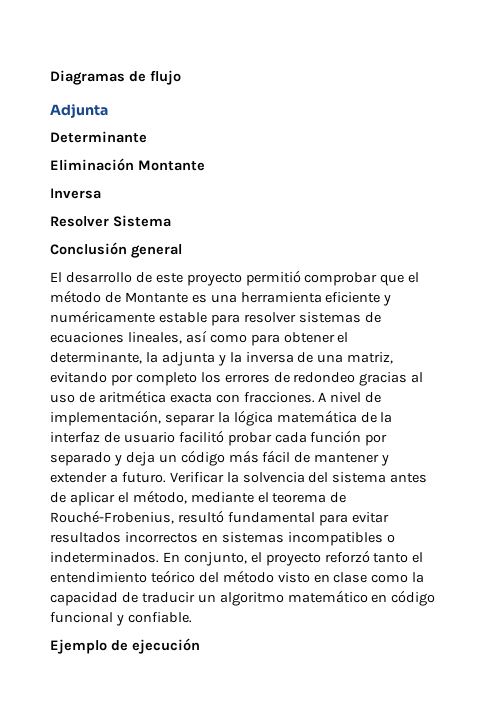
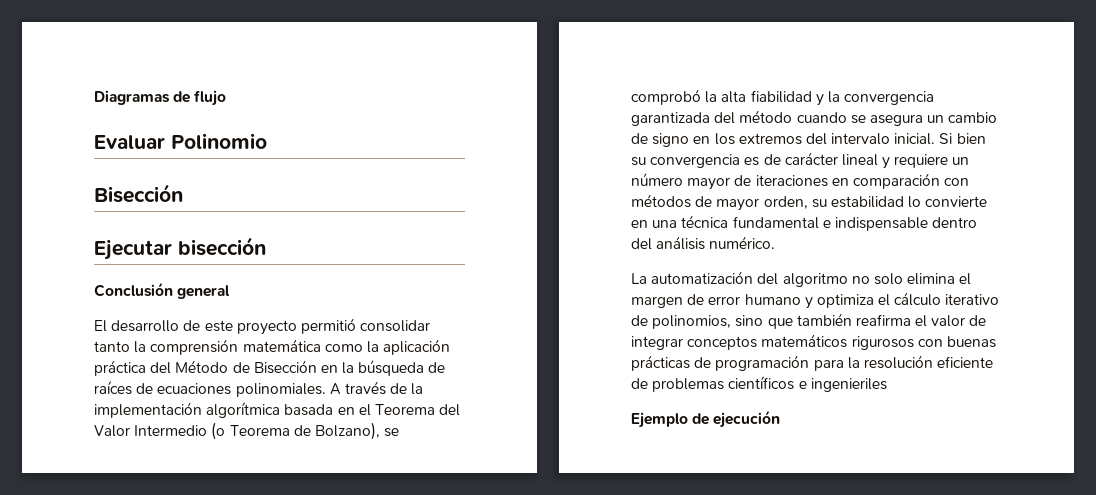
- Adjunta
- Determinante
- Eliminación Montante
- Inversa
- Resolver Sistema
+ Evaluar Polinomio
+ Bisección
+ Ejecutar bisección
- El desarrollo de este proyecto permitió comprobar que el método de Montante es una herramienta eficiente y numéricamente estable para resolver sistemas de ecuaciones lineales, así como para obtener el determinante, la adjunta y la inversa de una matriz, evitando por completo los errores de redondeo gracias al uso de aritmética exacta con fracciones. A nivel de implementación, separar la lógica matemática de la interfaz de usuario facilitó probar cada función por separado y deja un código más fácil de mantener y extender a futuro. Verificar la solvencia del sistema antes de aplicar el método, mediante el teorema de Rouché-Frobenius, resultó fundamental para evitar resultados incorrectos en sistemas incompatibles o indeterminados. En conjunto, el proyecto reforzó tanto el entendimiento teórico del método visto en clase como la capacidad de traducir un algoritmo matemático en código funcional y confiable.
+ El desarrollo de este proyecto permitió consolidar tanto la comprensión matemática como la aplicación práctica del Método de Bisección en la búsqueda de raíces de ecuaciones polinomiales. A través de la implementación algorítmica basada en el Teorema del Valor Intermedio (o Teorema de Bolzano), se comprobó la alta fiabilidad y la convergencia garantizada del método cuando se asegura un cambio de signo en los extremos del intervalo inicial. Si bien su convergencia es de carácter lineal y requiere un número mayor de iteraciones en comparación con métodos de mayor orden, su estabilidad lo convierte en una técnica fundamental e indispensable dentro del análisis numérico.
+ La automatización del algoritmo no solo elimina el margen de error humano y optimiza el cálculo iterativo de polinomios, sino que también reafirma el valor de integrar conceptos matemáticos rigurosos con buenas prácticas de programación para la resolución eficiente de problemas científicos e ingenieriles

